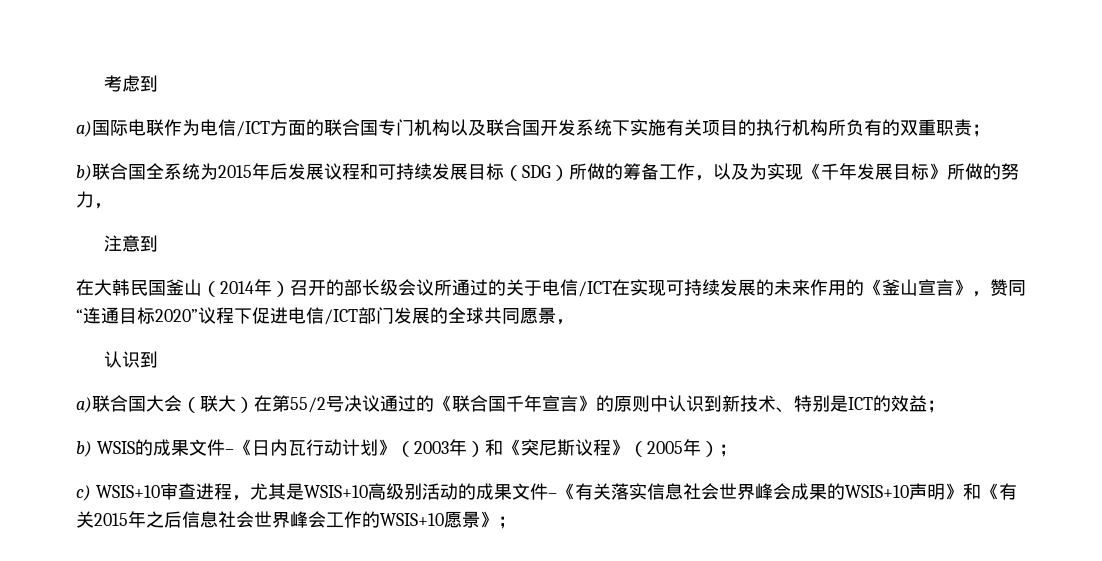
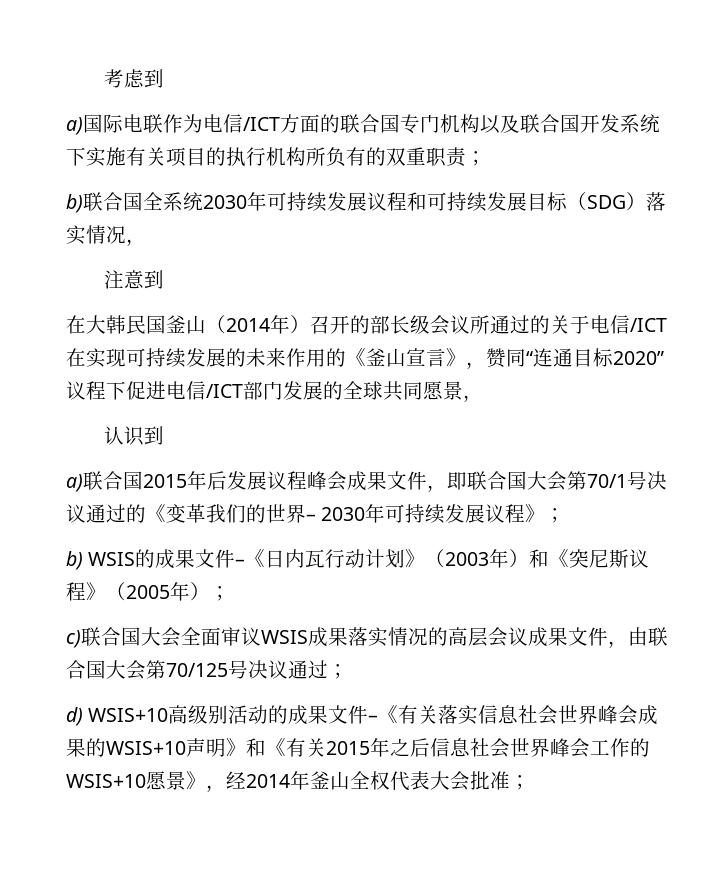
- b)联合国全系统为2015年后发展议程和可持续发展目标（SDG）所做的筹备工作，以及为实现《千年发展目标》所做的努力，
+ b)联合国全系统2030年可持续发展议程和可持续发展目标（SDG）落实情况，
- a)联合国大会（联大）在第55/2号决议通过的《联合国千年宣言》的原则中认识到新技术、特别是ICT的效益；
+ a)联合国2015年后发展议程峰会成果文件，即联合国大会第70/1号决议通过的《变革我们的世界– 2030年可持续发展议程》；
- c) WSIS+10审查进程，尤其是WSIS+10高级别活动的成果文件–《有关落实信息社会世界峰会成果的WSIS+10声明》和《有关2015年之后信息社会世界峰会工作的WSIS+10愿景》；
+ c)联合国大会全面审议WSIS成果落实情况的高层会议成果文件，由联合国大会第70/125号决议通过；
+ d) WSIS+10高级别活动的成果文件–《有关落实信息社会世界峰会成果的WSIS+10声明》和《有关2015年之后信息社会世界峰会工作的WSIS+10愿景》，经2014年釜山全权代表大会批准；

